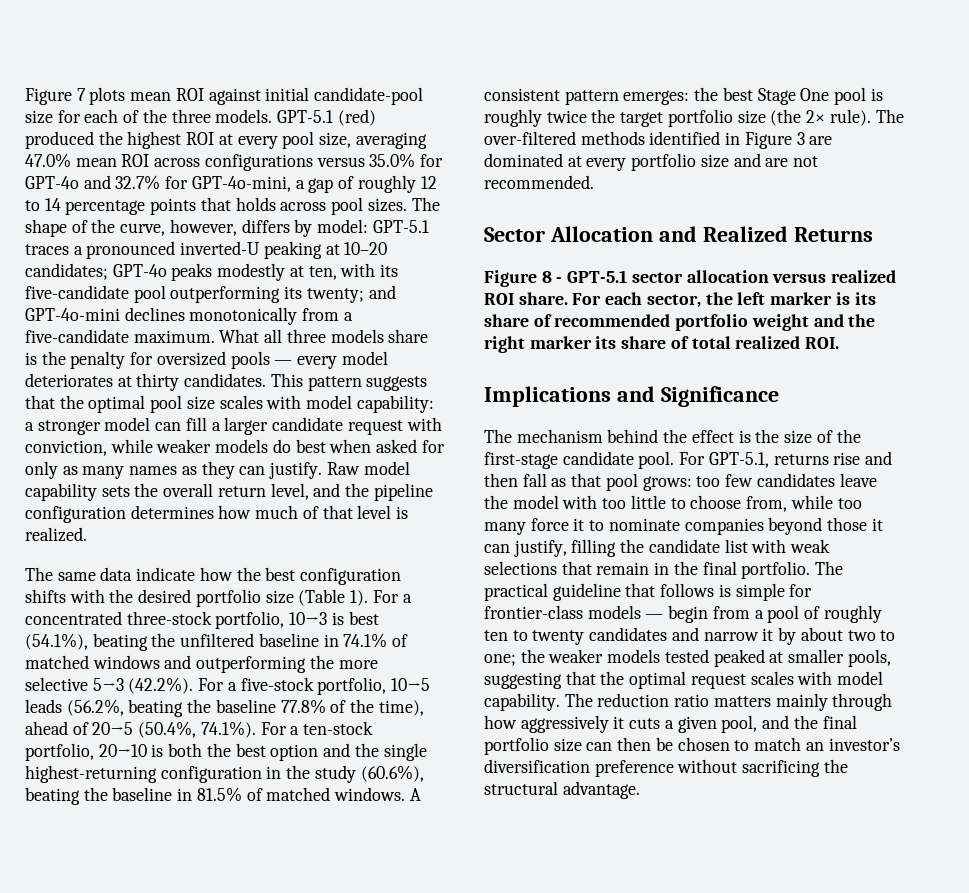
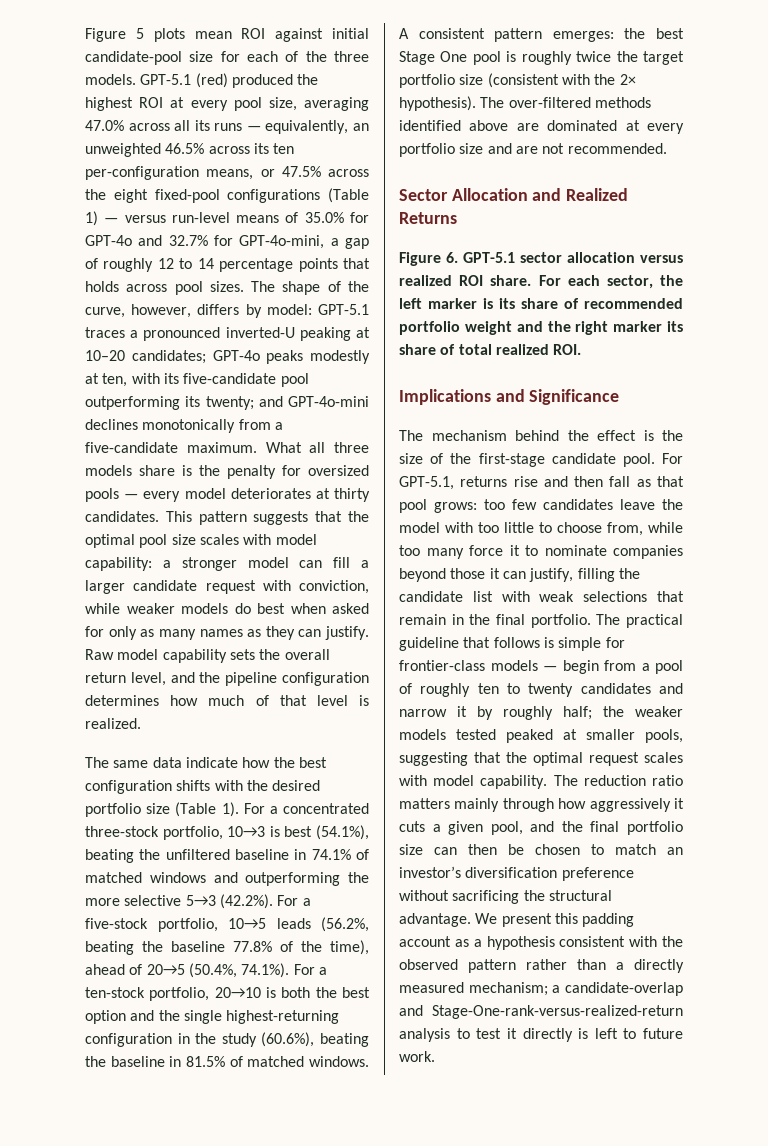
- Figure 7 plots mean ROI against initial candidate-pool size for each of the three models.
+ Figure 5 plots mean ROI against initial candidate-pool size for each of the three models.
- GPT-5.1 (red) produced the highest ROI at every pool size, averaging 47.0% mean ROI across configurations versus 35.0% for GPT-4o and 32.7% for GPT-4o-mini, a gap of roughly 12 to 14 percentage points that holds across pool sizes.
+ GPT-5.1 (red) produced the highest ROI at every pool size, averaging 47.0% across all its runs — equivalently, an unweighted 46.5% across its ten per-configuration means, or 47.5% across the eight fixed-pool configurations (Table 1) — versus run-level means of 35.0% for GPT-4o and 32.7% for GPT-4o-mini, a gap of roughly 12 to 14 percentage points that holds across pool sizes.
- A consistent pattern emerges: the best Stage One pool is roughly twice the target portfolio size (the 2× rule).
+ A consistent pattern emerges: the best Stage One pool is roughly twice the target portfolio size (consistent with the 2× hypothesis).
- The over-filtered methods identified in Figure 3 are dominated at every portfolio size and are not recommended.
+ The over-filtered methods identified above are dominated at every portfolio size and are not recommended.
- Figure 8 - GPT-5.1 sector allocation versus realized ROI share.
+ Figure 6. GPT-5.1 sector allocation versus realized ROI share.
- The practical guideline that follows is simple for frontier-class models — begin from a pool of roughly ten to twenty candidates and narrow it by about two to one; the weaker models tested peaked at smaller pools, suggesting that the optimal request scales with model capability.
+ The practical guideline that follows is simple for frontier-class models — begin from a pool of roughly ten to twenty candidates and narrow it by roughly half; the weaker models tested peaked at smaller pools, suggesting that the optimal request scales with model capability.
+ We present this padding account as a hypothesis consistent with the observed pattern rather than a directly measured mechanism; a candidate-overlap and Stage-One-rank-versus-realized-return analysis to test it directly is left to future work.

